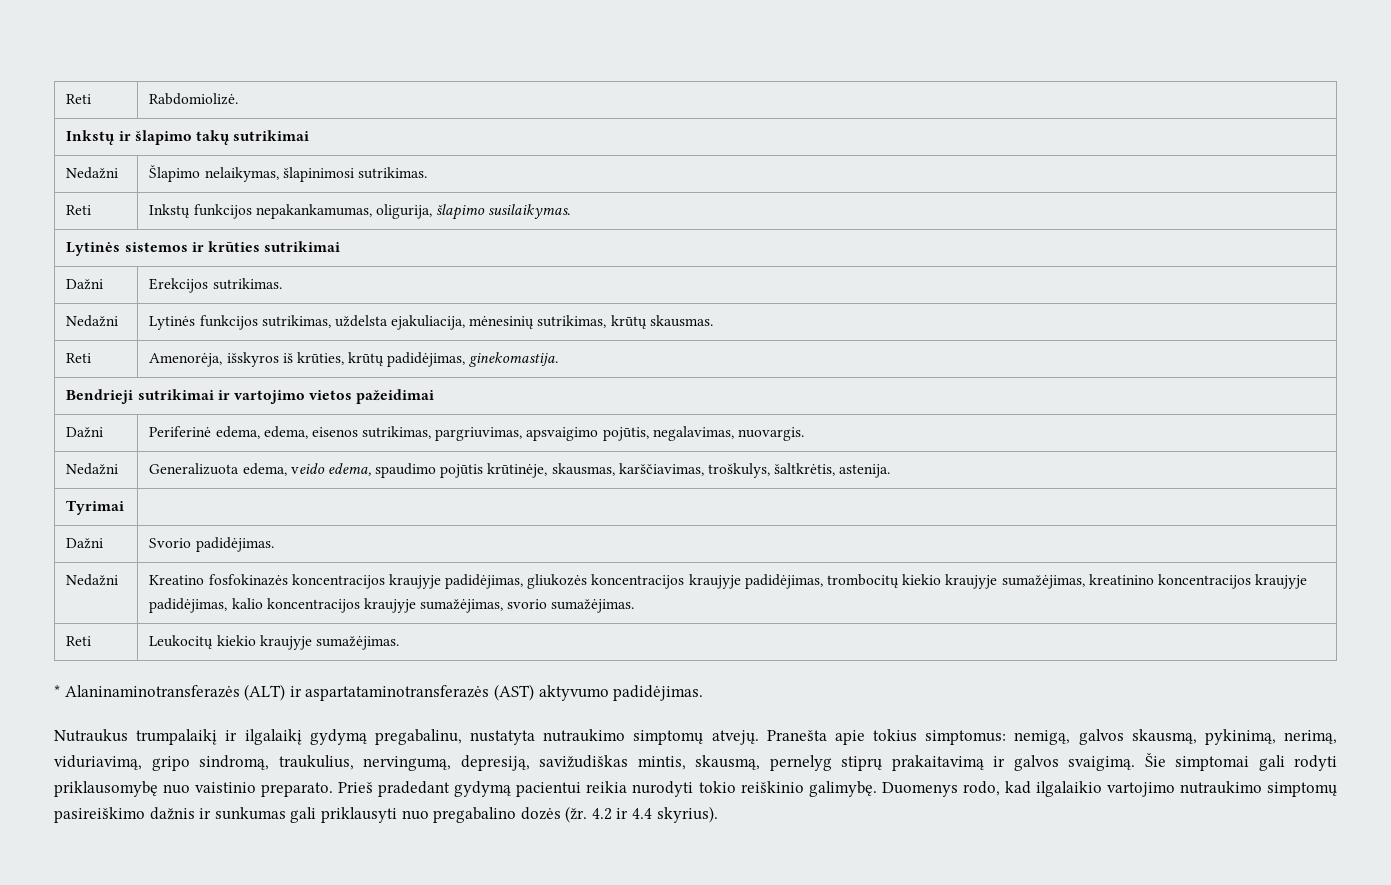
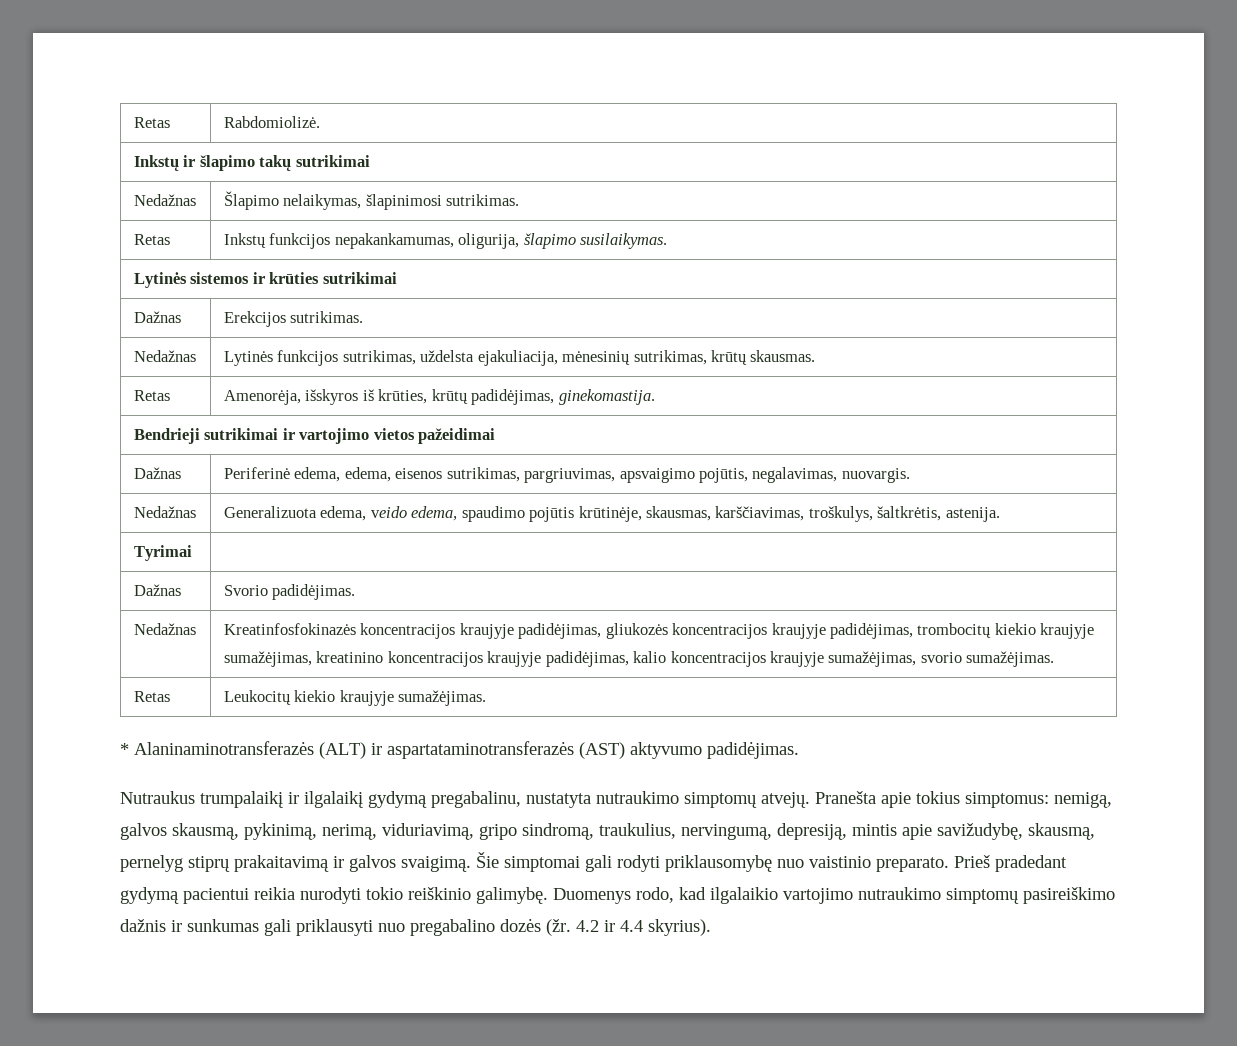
- Reti | Rabdomiolizė.
+ Retas | Rabdomiolizė.
- Nedažni | Šlapimo nelaikymas, šlapinimosi sutrikimas.
+ Nedažnas | Šlapimo nelaikymas, šlapinimosi sutrikimas.
- Reti | Inkstų funkcijos nepakankamumas, oligurija, šlapimo susilaikymas.
+ Retas | Inkstų funkcijos nepakankamumas, oligurija, šlapimo susilaikymas.
- Dažni | Erekcijos sutrikimas.
+ Dažnas | Erekcijos sutrikimas.
- Nedažni | Lytinės funkcijos sutrikimas, uždelsta ejakuliacija, mėnesinių sutrikimas, krūtų skausmas.
+ Nedažnas | Lytinės funkcijos sutrikimas, uždelsta ejakuliacija, mėnesinių sutrikimas, krūtų skausmas.
- Reti | Amenorėja, išskyros iš krūties, krūtų padidėjimas, ginekomastija.
+ Retas | Amenorėja, išskyros iš krūties, krūtų padidėjimas, ginekomastija.
- Dažni | Periferinė edema, edema, eisenos sutrikimas, pargriuvimas, apsvaigimo pojūtis, negalavimas, nuovargis.
+ Dažnas | Periferinė edema, edema, eisenos sutrikimas, pargriuvimas, apsvaigimo pojūtis, negalavimas, nuovargis.
- Nedažni | Generalizuota edema, veido edema, spaudimo pojūtis krūtinėje, skausmas, karščiavimas, troškulys, šaltkrėtis, astenija.
+ Nedažnas | Generalizuota edema, veido edema, spaudimo pojūtis krūtinėje, skausmas, karščiavimas, troškulys, šaltkrėtis, astenija.
- Dažni | Svorio padidėjimas.
+ Dažnas | Svorio padidėjimas.
- Nedažni | Kreatino fosfokinazės koncentracijos kraujyje padidėjimas, gliukozės koncentracijos kraujyje padidėjimas, trombocitų kiekio kraujyje sumažėjimas, kreatinino koncentracijos kraujyje padidėjimas, kalio koncentracijos kraujyje sumažėjimas, svorio sumažėjimas.
+ Nedažnas | Kreatinfosfokinazės koncentracijos kraujyje padidėjimas, gliukozės koncentracijos kraujyje padidėjimas, trombocitų kiekio kraujyje sumažėjimas, kreatinino koncentracijos kraujyje padidėjimas, kalio koncentracijos kraujyje sumažėjimas, svorio sumažėjimas.
- Reti | Leukocitų kiekio kraujyje sumažėjimas.
+ Retas | Leukocitų kiekio kraujyje sumažėjimas.
- Pranešta apie tokius simptomus: nemigą, galvos skausmą, pykinimą, nerimą, viduriavimą, gripo sindromą, traukulius, nervingumą, depresiją, savižudiškas mintis, skausmą, pernelyg stiprų prakaitavimą ir galvos svaigimą.
+ Pranešta apie tokius simptomus: nemigą, galvos skausmą, pykinimą, nerimą, viduriavimą, gripo sindromą, traukulius, nervingumą, depresiją, mintis apie savižudybę, skausmą, pernelyg stiprų prakaitavimą ir galvos svaigimą.

